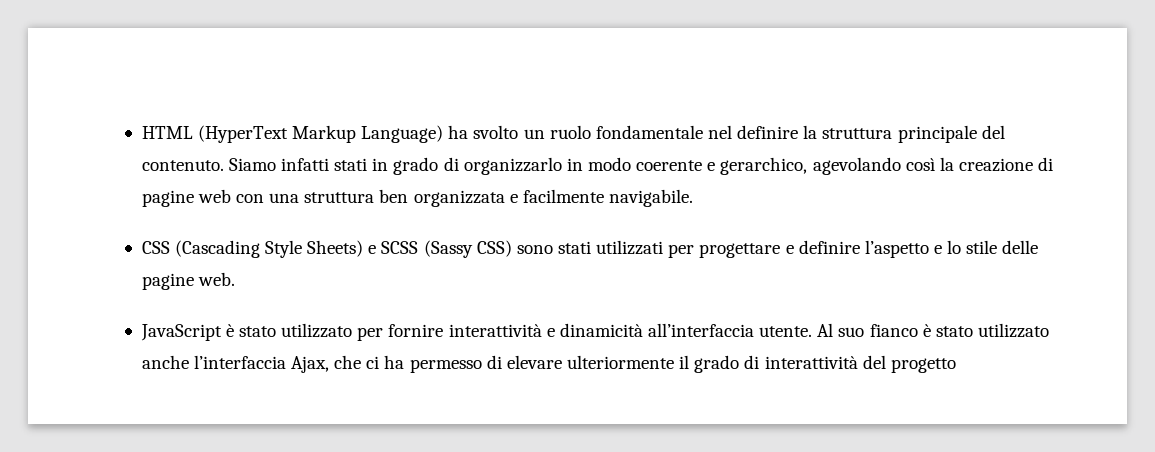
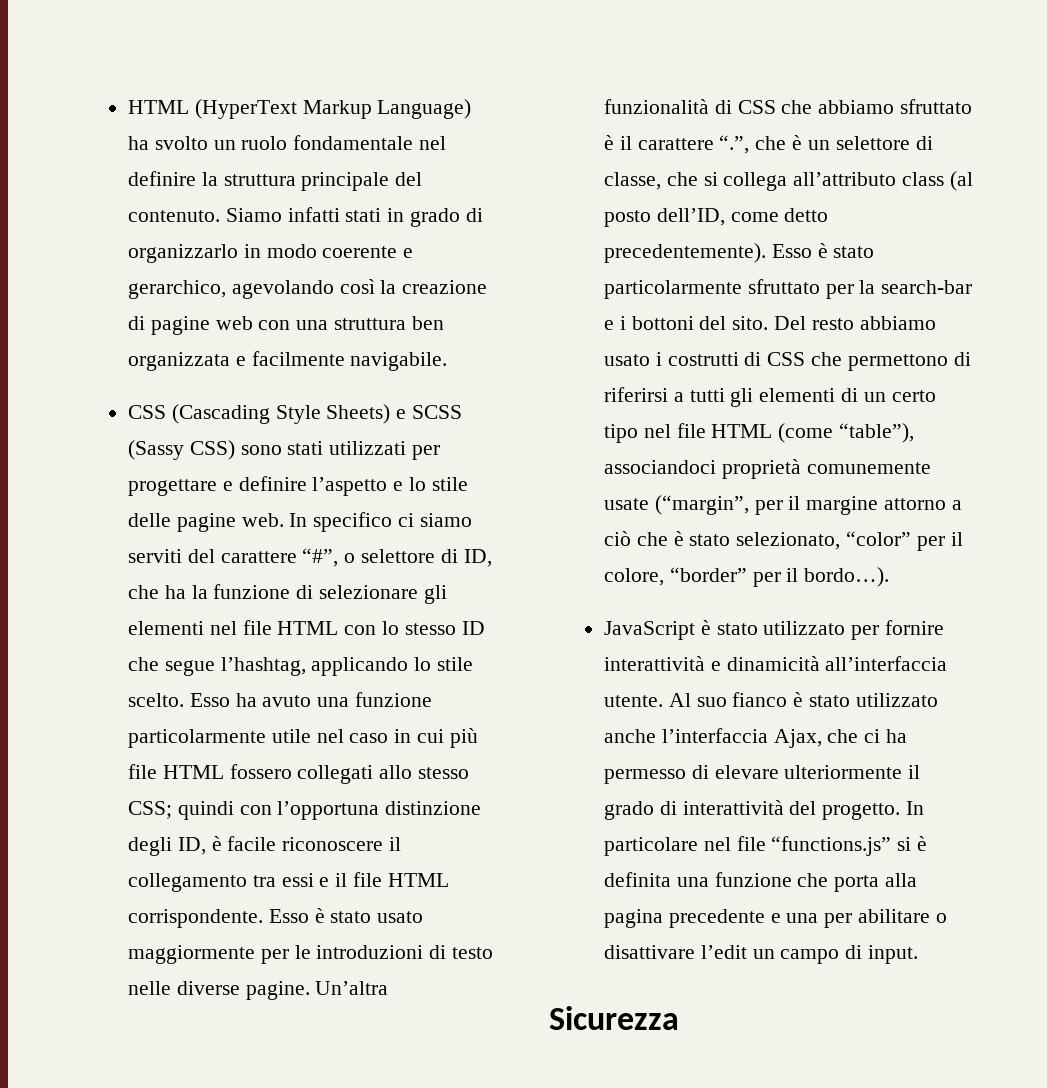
+ In specifico ci siamo serviti del carattere “#”, o selettore di ID, che ha la funzione di selezionare gli elementi nel file HTML con lo stesso ID che segue l’hashtag, applicando lo stile scelto. Esso ha avuto una funzione particolarmente utile nel caso in cui più file HTML fossero collegati allo stesso CSS; quindi con l’opportuna distinzione degli ID, è facile riconoscere il collegamento tra essi e il file HTML corrispondente. Esso è stato usato maggiormente per le introduzioni di testo nelle diverse pagine. Un’altra funzionalità di CSS che abbiamo sfruttato è il carattere “.”, che è un selettore di classe, che si collega all’attributo class (al posto dell’ID, come detto precedentemente). Esso è stato particolarmente sfruttato per la search-bar e i bottoni del sito. Del resto abbiamo usato i costrutti di CSS che permettono di riferirsi a tutti gli elementi di un certo tipo nel file HTML (come “table”), associandoci proprietà comunemente usate (“margin”, per il margine attorno a ciò che è stato selezionato, “color” per il colore, “border” per il bordo…).
- Al suo fianco è stato utilizzato anche l’interfaccia Ajax, che ci ha permesso di elevare ulteriormente il grado di interattività del progetto
+ Al suo fianco è stato utilizzato anche l’interfaccia Ajax, che ci ha permesso di elevare ulteriormente il grado di interattività del progetto. In particolare nel file “functions.js” si è definita una funzione che porta alla pagina precedente e una per abilitare o disattivare l’edit un campo di input.
+ Sicurezza

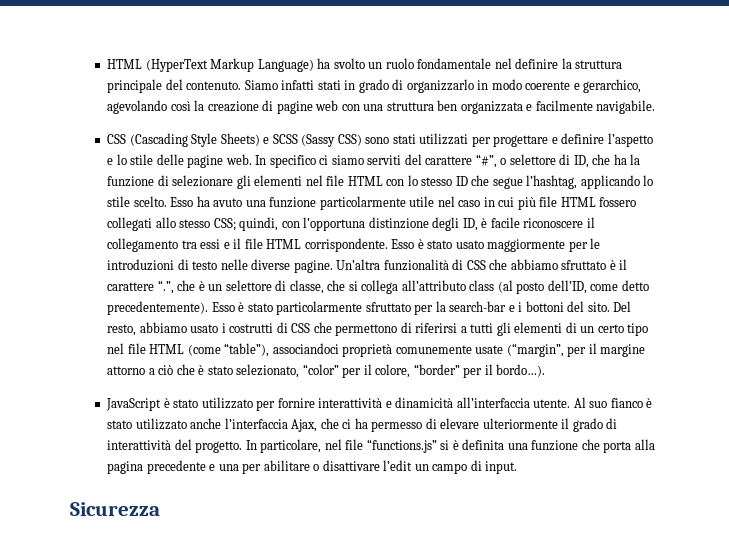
- Esso ha avuto una funzione particolarmente utile nel caso in cui più file HTML fossero collegati allo stesso CSS; quindi con l’opportuna distinzione degli ID, è facile riconoscere il collegamento tra essi e il file HTML corrispondente.
+ Esso ha avuto una funzione particolarmente utile nel caso in cui più file HTML fossero collegati allo stesso CSS; quindi, con l’opportuna distinzione degli ID, è facile riconoscere il collegamento tra essi e il file HTML corrispondente.
- Del resto abbiamo usato i costrutti di CSS che permettono di riferirsi a tutti gli elementi di un certo tipo nel file HTML (come “table”), associandoci proprietà comunemente usate (“margin”, per il margine attorno a ciò che è stato selezionato, “color” per il colore, “border” per il bordo…).
+ Del resto, abbiamo usato i costrutti di CSS che permettono di riferirsi a tutti gli elementi di un certo tipo nel file HTML (come “table”), associandoci proprietà comunemente usate (“margin”, per il margine attorno a ciò che è stato selezionato, “color” per il colore, “border” per il bordo…).
- In particolare nel file “functions.js” si è definita una funzione che porta alla pagina precedente e una per abilitare o disattivare l’edit un campo di input.
+ In particolare, nel file “functions.js” si è definita una funzione che porta alla pagina precedente e una per abilitare o disattivare l’edit un campo di input.

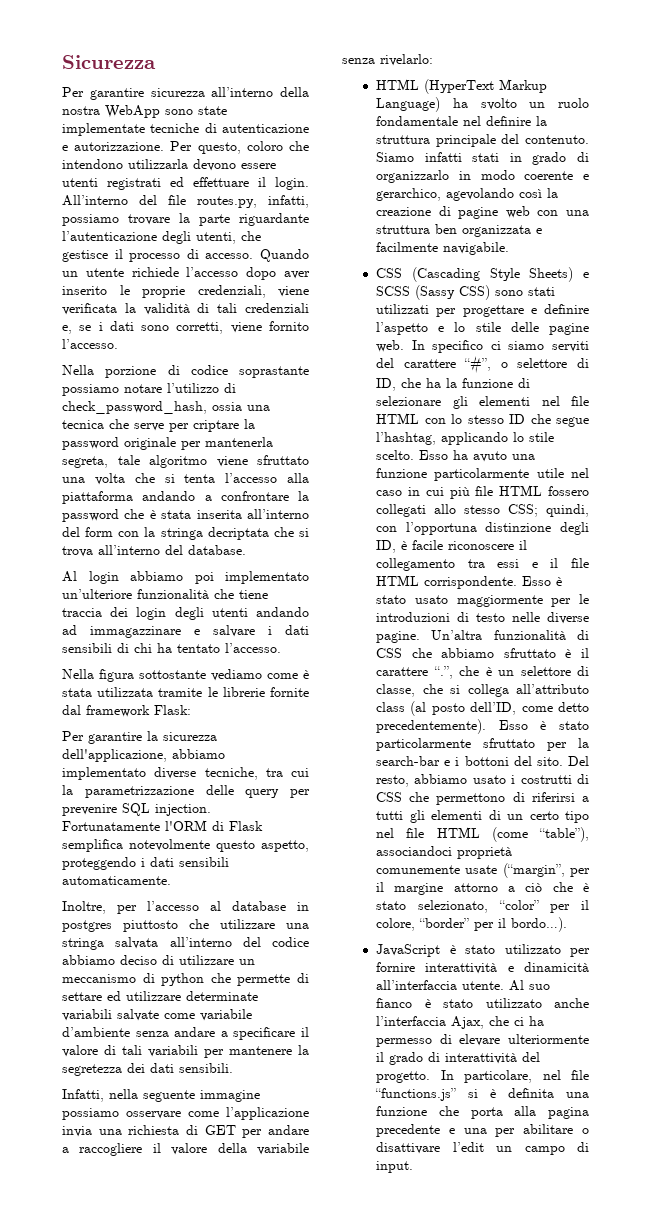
+ Sicurezza
+ Per garantire sicurezza all’interno della nostra WebApp sono state implementate tecniche di autenticazione e autorizzazione. Per questo, coloro che intendono utilizzarla devono essere utenti registrati ed effettuare il login. All’interno del file routes.py, infatti, possiamo trovare la parte riguardante l’autenticazione degli utenti, che gestisce il processo di accesso. Quando un utente richiede l’accesso dopo aver inserito le proprie credenziali, viene verificata la validità di tali credenziali e, se i dati sono corretti, viene fornito l’accesso.
+ Nella porzione di codice soprastante possiamo notare l’utilizzo di check_password_hash, ossia una tecnica che serve per criptare la password originale per mantenerla segreta, tale algoritmo viene sfruttato una volta che si tenta l’accesso alla piattaforma andando a confrontare la password che è stata inserita all’interno del form con la stringa decriptata che si trova all’interno del database.
+ Al login abbiamo poi implementato un’ulteriore funzionalità che tiene traccia dei login degli utenti andando ad immagazzinare e salvare i dati sensibili di chi ha tentato l’accesso.
+ Nella figura sottostante vediamo come è stata utilizzata tramite le librerie fornite dal framework Flask:
+ Per garantire la sicurezza dell'applicazione, abbiamo implementato diverse tecniche, tra cui la parametrizzazione delle query per prevenire SQL injection. Fortunatamente l'ORM di Flask semplifica notevolmente questo aspetto, proteggendo i dati sensibili automaticamente.
+ Inoltre, per l’accesso al database in postgres piuttosto che utilizzare una stringa salvata all’interno del codice abbiamo deciso di utilizzare un meccanismo di python che permette di settare ed utilizzare determinate variabili salvate come variabile d’ambiente senza andare a specificare il valore di tali variabili per mantenere la segretezza dei dati sensibili.
+ Infatti, nella seguente immagine possiamo osservare come l’applicazione invia una richiesta di GET per andare a raccogliere il valore della variabile senza rivelarlo:
- Sicurezza

